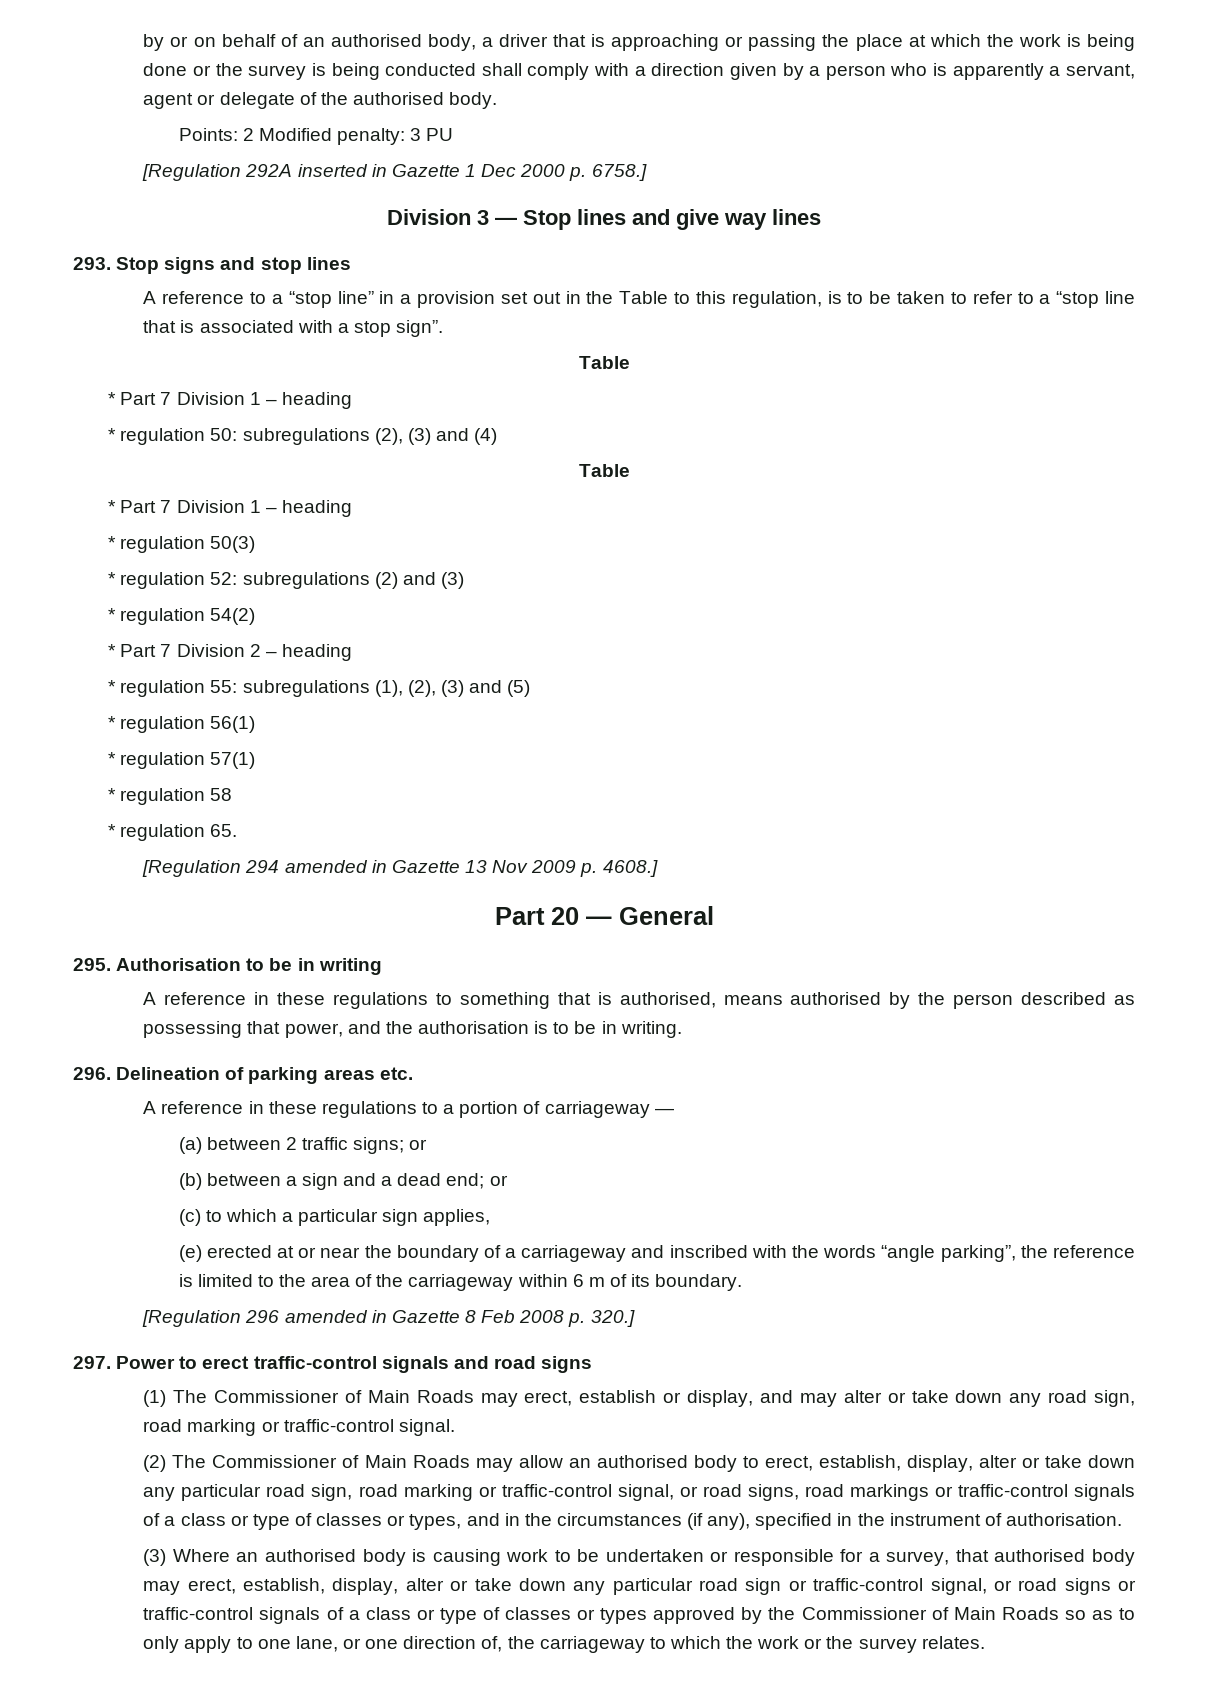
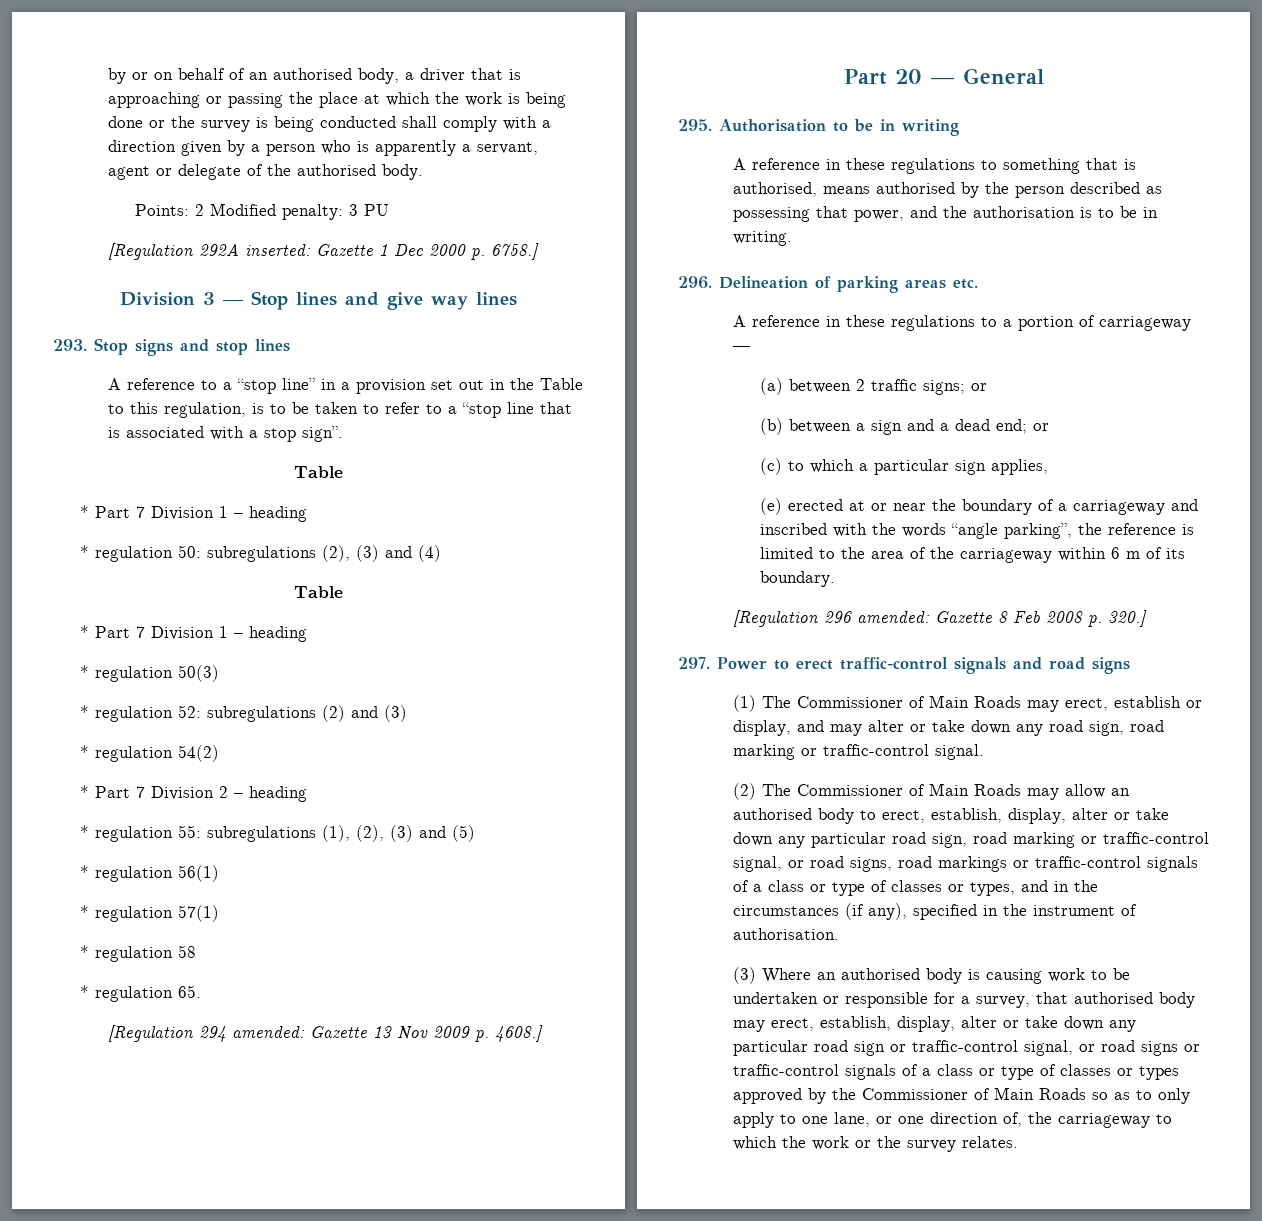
- [Regulation 292A inserted in Gazette 1 Dec 2000 p. 6758.]
+ [Regulation 292A inserted: Gazette 1 Dec 2000 p. 6758.]
- [Regulation 294 amended in Gazette 13 Nov 2009 p. 4608.]
+ [Regulation 294 amended: Gazette 13 Nov 2009 p. 4608.]
- [Regulation 296 amended in Gazette 8 Feb 2008 p. 320.]
+ [Regulation 296 amended: Gazette 8 Feb 2008 p. 320.]

